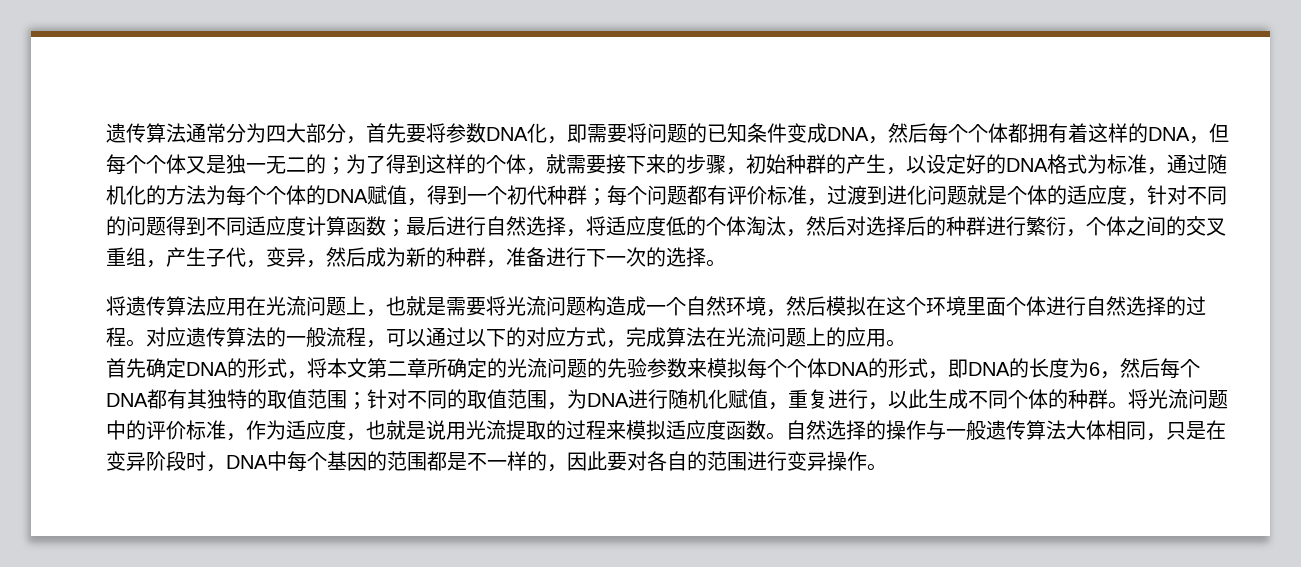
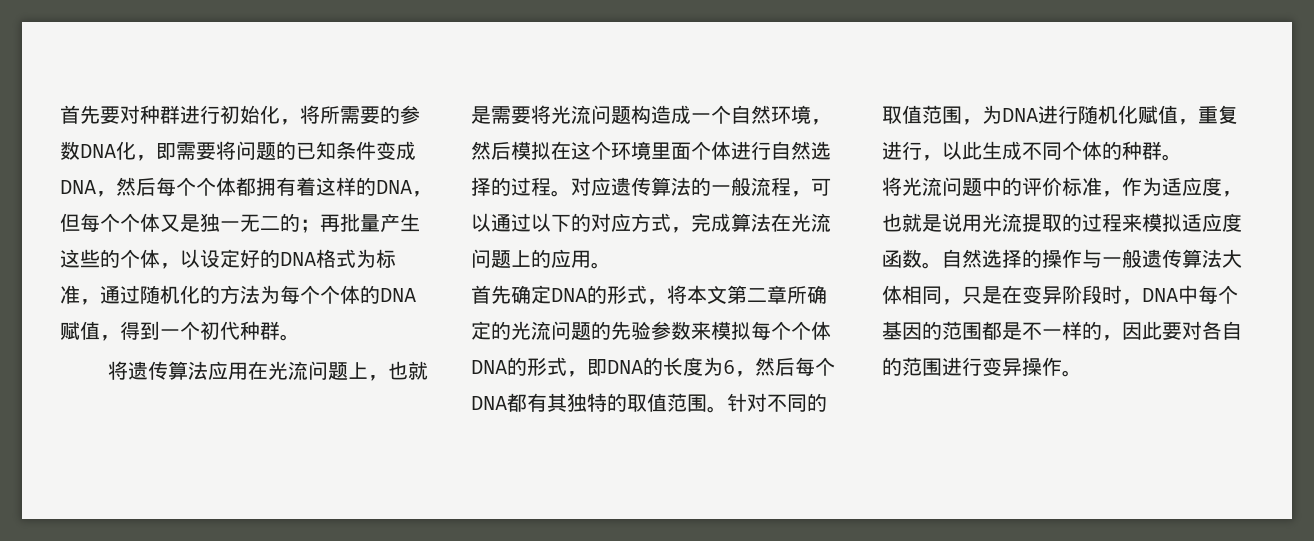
- 遗传算法通常分为四大部分，首先要将参数DNA化，即需要将问题的已知条件变成DNA，然后每个个体都拥有着这样的DNA，但每个个体又是独一无二的；为了得到这样的个体，就需要接下来的步骤，初始种群的产生，以设定好的DNA格式为标准，通过随机化的方法为每个个体的DNA赋值，得到一个初代种群；每个问题都有评价标准，过渡到进化问题就是个体的适应度，针对不同的问题得到不同适应度计算函数；最后进行自然选择，将适应度低的个体淘汰，然后对选择后的种群进行繁衍，个体之间的交叉重组，产生子代，变异，然后成为新的种群，准备进行下一次的选择。
+ 首先要对种群进行初始化，将所需要的参数DNA化，即需要将问题的已知条件变成DNA，然后每个个体都拥有着这样的DNA，但每个个体又是独一无二的；再批量产生这些的个体，以设定好的DNA格式为标准，通过随机化的方法为每个个体的DNA赋值，得到一个初代种群。
- 首先确定DNA的形式，将本文第二章所确定的光流问题的先验参数来模拟每个个体DNA的形式，即DNA的长度为6，然后每个DNA都有其独特的取值范围；
+ 首先确定DNA的形式，将本文第二章所确定的光流问题的先验参数来模拟每个个体DNA的形式，即DNA的长度为6，然后每个DNA都有其独特的取值范围。
- 针对不同的取值范围，为DNA进行随机化赋值，重复进行，以此生成不同个体的种群。将光流问题中的评价标准，作为适应度，也就是说用光流提取的过程来模拟适应度函数。
+ 针对不同的取值范围，为DNA进行随机化赋值，重复进行，以此生成不同个体的种群。
+ 将光流问题中的评价标准，作为适应度，也就是说用光流提取的过程来模拟适应度函数。

